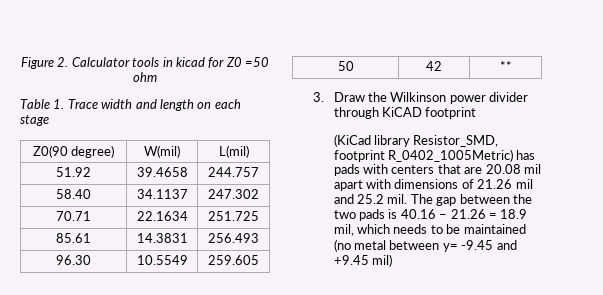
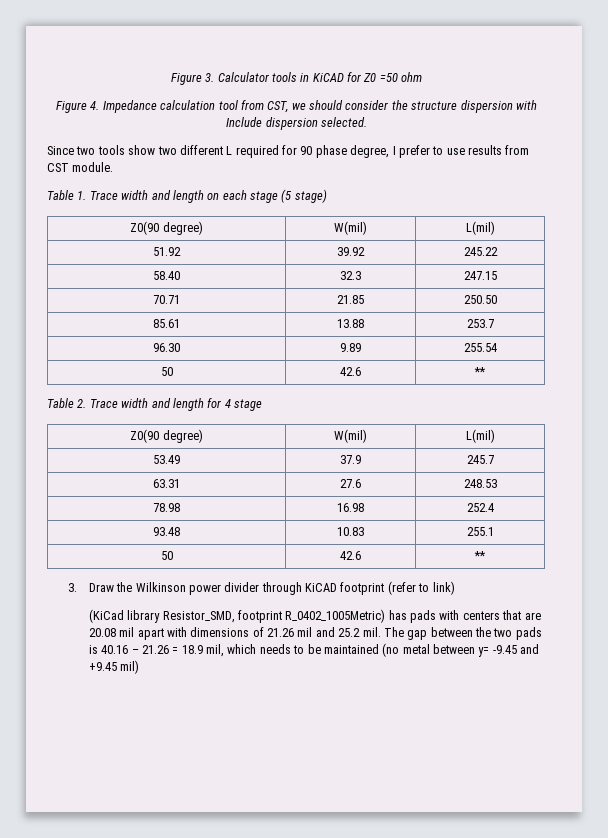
- Figure 2. Calculator tools in kicad for Z0 =50 ohm
+ Figure 3. Calculator tools in KiCAD for Z0 =50 ohm
+ Figure 4. Impedance calculation tool from CST, we should consider the structure dispersion with Include dispersion selected.
+ Since two tools show two different L required for 90 phase degree, I prefer to use results from CST module.
- Table 1. Trace width and length on each stage
+ Table 1. Trace width and length on each stage (5 stage)
- 51.92 | 39.4658 | 244.757
+ 51.92 | 39.92 | 245.22
- 58.40 | 34.1137 | 247.302
+ 58.40 | 32.3 | 247.15
- 70.71 | 22.1634 | 251.725
+ 70.71 | 21.85 | 250.50
- 85.61 | 14.3831 | 256.493
+ 85.61 | 13.88 | 253.7
- 96.30 | 10.5549 | 259.605
- 50 | 42 | **
+ 96.30 | 9.89 | 255.54
+ 50 | 42.6 | **
+ Table 2. Trace width and length for 4 stage
+ Z0(90 degree) | W(mil) | L(mil)
+ 53.49 | 37.9 | 245.7
+ 63.31 | 27.6 | 248.53
+ 78.98 | 16.98 | 252.4
+ 93.48 | 10.83 | 255.1
+ 50 | 42.6 | **
- 3. Draw the Wilkinson power divider through KiCAD footprint
+ 3. Draw the Wilkinson power divider through KiCAD footprint (refer to link)

